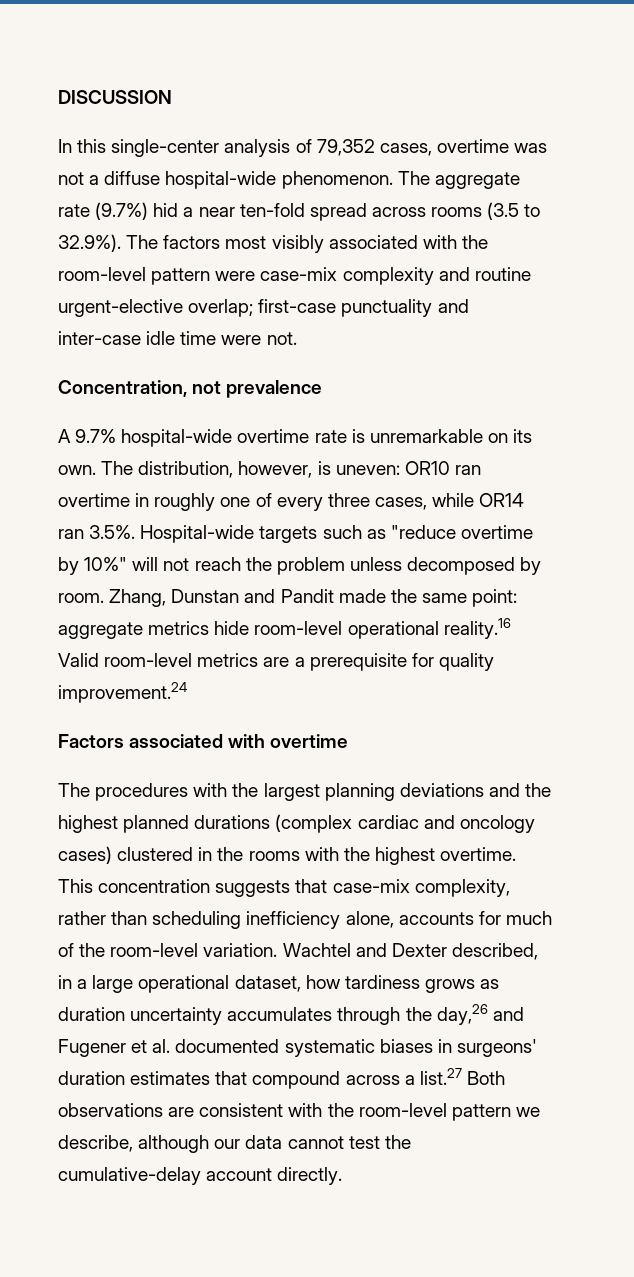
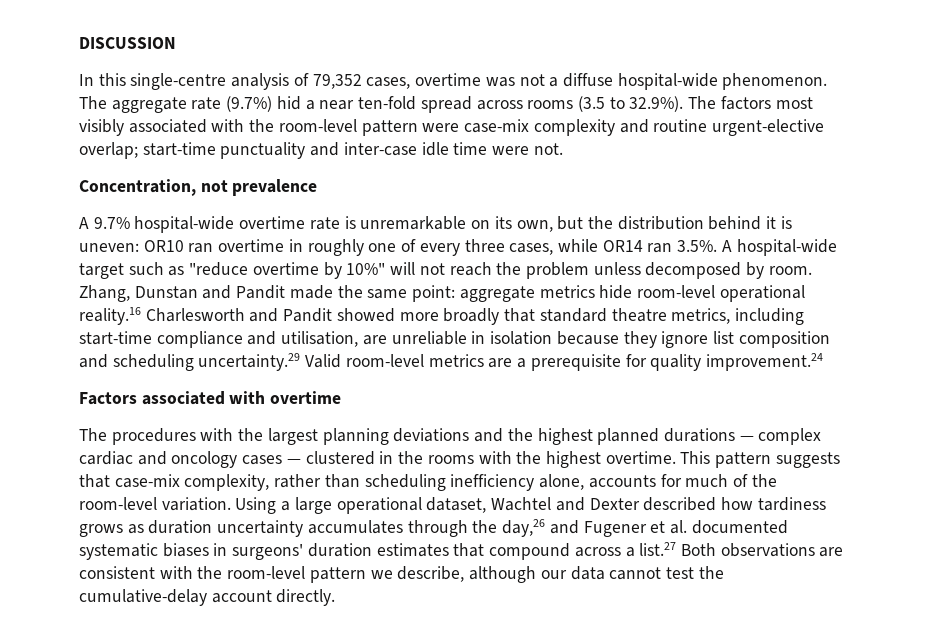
- In this single-center analysis of 79,352 cases, overtime was not a diffuse hospital-wide phenomenon.
+ In this single-centre analysis of 79,352 cases, overtime was not a diffuse hospital-wide phenomenon.
- The aggregate rate (9.7%) hid a near ten-fold spread across rooms (3.5 to 32.9%). The factors most visibly associated with the room-level pattern were case-mix complexity and routine urgent-elective overlap; first-case punctuality and inter-case idle time were not.
+ The aggregate rate (9.7%) hid a near ten-fold spread across rooms (3.5 to 32.9%). The factors most visibly associated with the room-level pattern were case-mix complexity and routine urgent-elective overlap; start-time punctuality and inter-case idle time were not.
- A 9.7% hospital-wide overtime rate is unremarkable on its own. The distribution, however, is uneven: OR10 ran overtime in roughly one of every three cases, while OR14 ran 3.5%. Hospital-wide targets such as "reduce overtime by 10%" will not reach the problem unless decomposed by room.
+ A 9.7% hospital-wide overtime rate is unremarkable on its own, but the distribution behind it is uneven: OR10 ran overtime in roughly one of every three cases, while OR14 ran 3.5%. A hospital-wide target such as "reduce overtime by 10%" will not reach the problem unless decomposed by room.
- Zhang, Dunstan and Pandit made the same point: aggregate metrics hide room-level operational reality.16 Valid room-level metrics are a prerequisite for quality improvement.24
+ Zhang, Dunstan and Pandit made the same point: aggregate metrics hide room-level operational reality.16 Charlesworth and Pandit showed more broadly that standard theatre metrics, including start-time compliance and utilisation, are unreliable in isolation because they ignore list composition and scheduling uncertainty.29 Valid room-level metrics are a prerequisite for quality improvement.24
- The procedures with the largest planning deviations and the highest planned durations (complex cardiac and oncology cases) clustered in the rooms with the highest overtime.
+ The procedures with the largest planning deviations and the highest planned durations — complex cardiac and oncology cases — clustered in the rooms with the highest overtime.
- This concentration suggests that case-mix complexity, rather than scheduling inefficiency alone, accounts for much of the room-level variation.
+ This pattern suggests that case-mix complexity, rather than scheduling inefficiency alone, accounts for much of the room-level variation.
- Wachtel and Dexter described, in a large operational dataset, how tardiness grows as duration uncertainty accumulates through the day,26 and Fugener et al. documented systematic biases in surgeons' duration estimates that compound across a list.27 Both observations are consistent with the room-level pattern we describe, although our data cannot test the cumulative-delay account directly.
+ Using a large operational dataset, Wachtel and Dexter described how tardiness grows as duration uncertainty accumulates through the day,26 and Fugener et al. documented systematic biases in surgeons' duration estimates that compound across a list.27 Both observations are consistent with the room-level pattern we describe, although our data cannot test the cumulative-delay account directly.

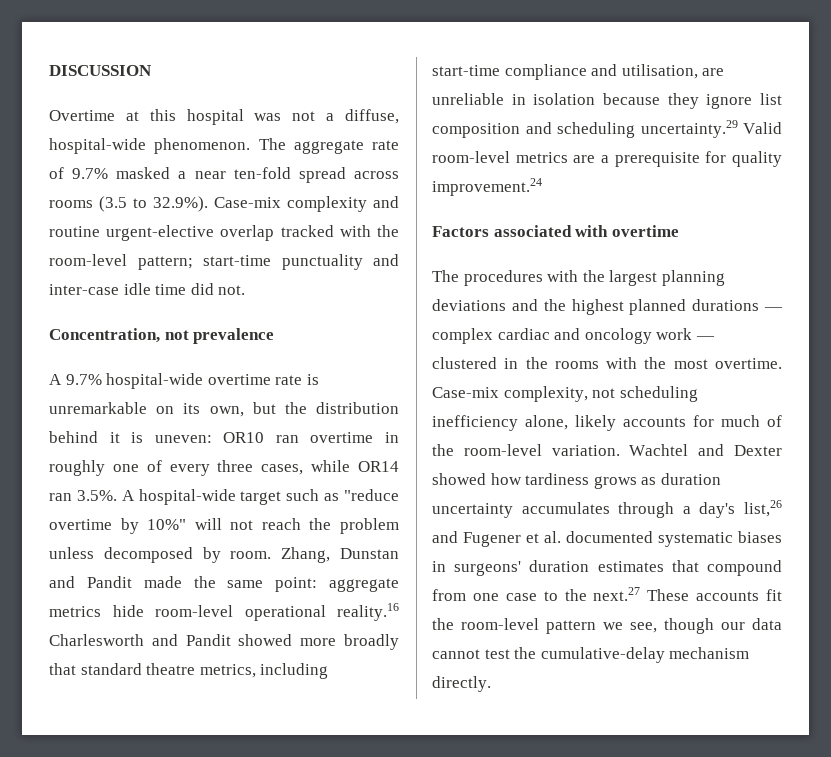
- In this single-centre analysis of 79,352 cases, overtime was not a diffuse hospital-wide phenomenon.
+ Overtime at this hospital was not a diffuse, hospital-wide phenomenon.
- The aggregate rate (9.7%) hid a near ten-fold spread across rooms (3.5 to 32.9%). The factors most visibly associated with the room-level pattern were case-mix complexity and routine urgent-elective overlap; start-time punctuality and inter-case idle time were not.
+ The aggregate rate of 9.7% masked a near ten-fold spread across rooms (3.5 to 32.9%). Case-mix complexity and routine urgent-elective overlap tracked with the room-level pattern; start-time punctuality and inter-case idle time did not.
- The procedures with the largest planning deviations and the highest planned durations — complex cardiac and oncology cases — clustered in the rooms with the highest overtime. This pattern suggests that case-mix complexity, rather than scheduling inefficiency alone, accounts for much of the room-level variation.
+ The procedures with the largest planning deviations and the highest planned durations — complex cardiac and oncology work — clustered in the rooms with the most overtime. Case-mix complexity, not scheduling inefficiency alone, likely accounts for much of the room-level variation.
- Using a large operational dataset, Wachtel and Dexter described how tardiness grows as duration uncertainty accumulates through the day,26 and Fugener et al. documented systematic biases in surgeons' duration estimates that compound across a list.27 Both observations are consistent with the room-level pattern we describe, although our data cannot test the cumulative-delay account directly.
+ Wachtel and Dexter showed how tardiness grows as duration uncertainty accumulates through a day's list,26 and Fugener et al. documented systematic biases in surgeons' duration estimates that compound from one case to the next.27 These accounts fit the room-level pattern we see, though our data cannot test the cumulative-delay mechanism directly.

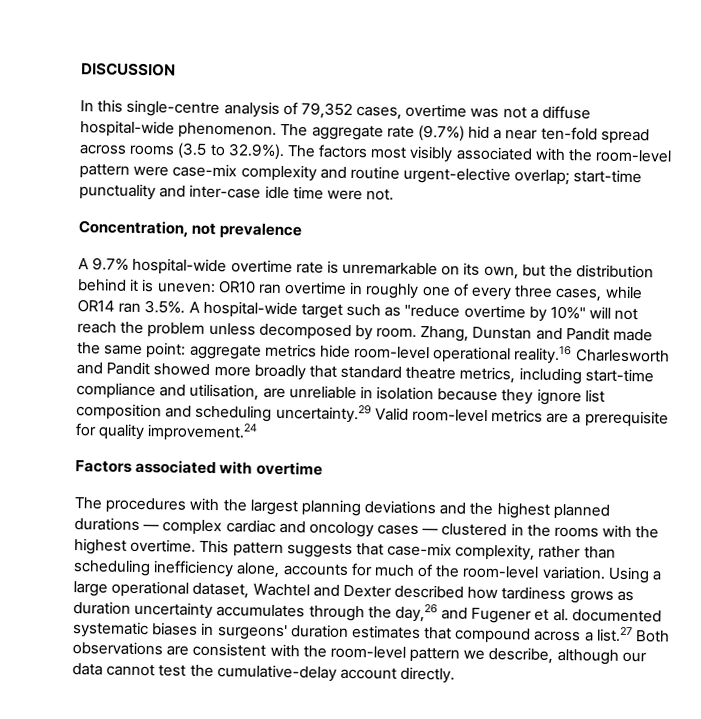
- Overtime at this hospital was not a diffuse, hospital-wide phenomenon.
+ In this single-centre analysis of 79,352 cases, overtime was not a diffuse hospital-wide phenomenon.
- The aggregate rate of 9.7% masked a near ten-fold spread across rooms (3.5 to 32.9%). Case-mix complexity and routine urgent-elective overlap tracked with the room-level pattern; start-time punctuality and inter-case idle time did not.
+ The aggregate rate (9.7%) hid a near ten-fold spread across rooms (3.5 to 32.9%). The factors most visibly associated with the room-level pattern were case-mix complexity and routine urgent-elective overlap; start-time punctuality and inter-case idle time were not.
- The procedures with the largest planning deviations and the highest planned durations — complex cardiac and oncology work — clustered in the rooms with the most overtime. Case-mix complexity, not scheduling inefficiency alone, likely accounts for much of the room-level variation.
+ The procedures with the largest planning deviations and the highest planned durations — complex cardiac and oncology cases — clustered in the rooms with the highest overtime. This pattern suggests that case-mix complexity, rather than scheduling inefficiency alone, accounts for much of the room-level variation.
- Wachtel and Dexter showed how tardiness grows as duration uncertainty accumulates through a day's list,26 and Fugener et al. documented systematic biases in surgeons' duration estimates that compound from one case to the next.27 These accounts fit the room-level pattern we see, though our data cannot test the cumulative-delay mechanism directly.
+ Using a large operational dataset, Wachtel and Dexter described how tardiness grows as duration uncertainty accumulates through the day,26 and Fugener et al. documented systematic biases in surgeons' duration estimates that compound across a list.27 Both observations are consistent with the room-level pattern we describe, although our data cannot test the cumulative-delay account directly.

